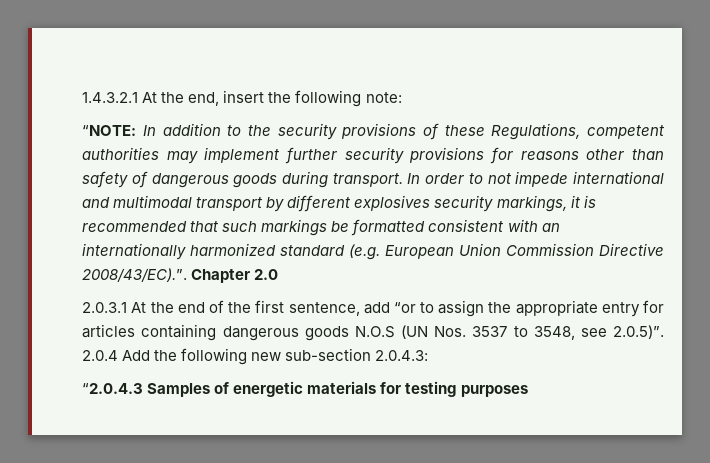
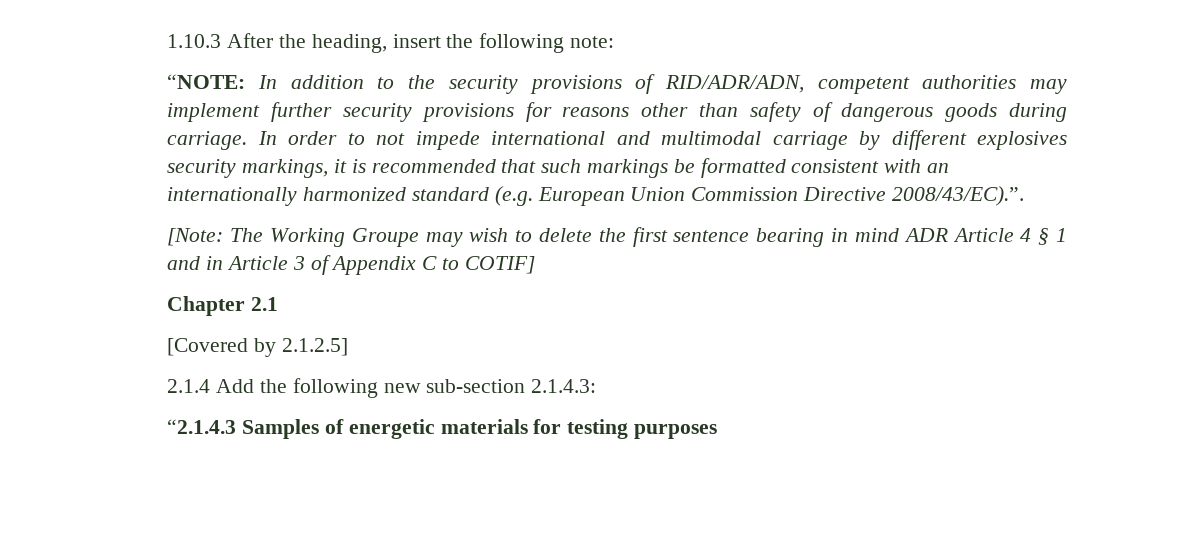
- 1.4.3.2.1 At the end, insert the following note:
+ 1.10.3 After the heading, insert the following note:
- “NOTE: In addition to the security provisions of these Regulations, competent authorities may implement further security provisions for reasons other than safety of dangerous goods during transport.
+ “NOTE: In addition to the security provisions of RID/ADR/ADN, competent authorities may implement further security provisions for reasons other than safety of dangerous goods during carriage.
- In order to not impede international and multimodal transport by different explosives security markings, it is recommended that such markings be formatted consistent with an internationally harmonized standard (e.g. European Union Commission Directive 2008/43/EC).”. Chapter 2.0
- 2.0.3.1 At the end of the first sentence, add “or to assign the appropriate entry for articles containing dangerous goods N.O.S (UN Nos. 3537 to 3548, see 2.0.5)”. 2.0.4 Add the following new sub-section 2.0.4.3:
- “2.0.4.3 Samples of energetic materials for testing purposes
+ In order to not impede international and multimodal carriage by different explosives security markings, it is recommended that such markings be formatted consistent with an internationally harmonized standard (e.g. European Union Commission Directive 2008/43/EC).”.
+ [Note: The Working Groupe may wish to delete the first sentence bearing in mind ADR Article 4 § 1 and in Article 3 of Appendix C to COTIF]
+ Chapter 2.1
+ [Covered by 2.1.2.5]
+ 2.1.4 Add the following new sub-section 2.1.4.3:
+ “2.1.4.3 Samples of energetic materials for testing purposes

